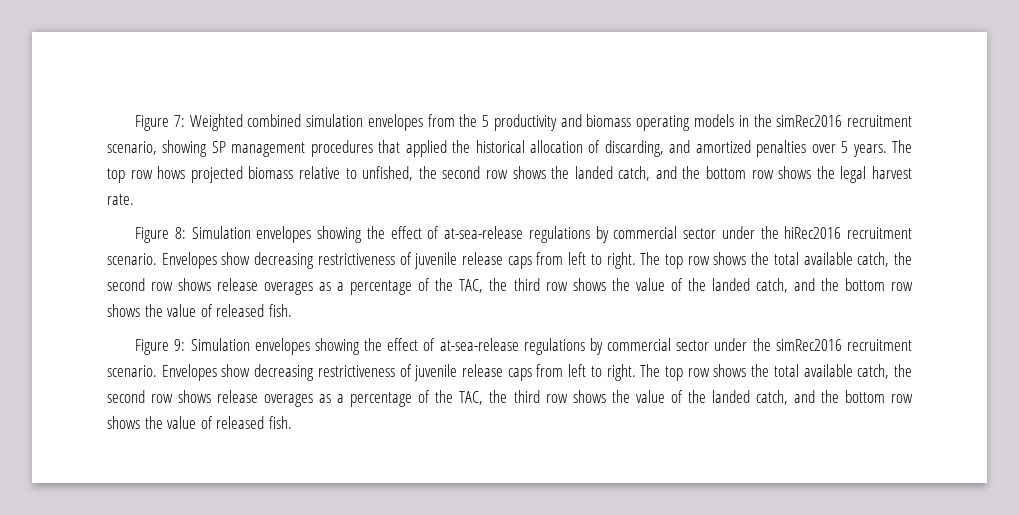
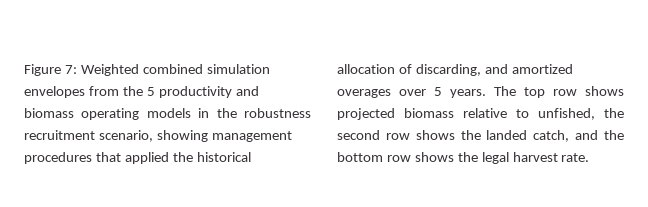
- Figure 7: Weighted combined simulation envelopes from the 5 productivity and biomass operating models in the simRec2016 recruitment scenario, showing SP management procedures that applied the historical allocation of discarding, and amortized penalties over 5 years.
+ Figure 7: Weighted combined simulation envelopes from the 5 productivity and biomass operating models in the robustness recruitment scenario, showing management procedures that applied the historical allocation of discarding, and amortized overages over 5 years.
- The top row hows projected biomass relative to unfished, the second row shows the landed catch, and the bottom row shows the legal harvest rate.
+ The top row shows projected biomass relative to unfished, the second row shows the landed catch, and the bottom row shows the legal harvest rate.
- Figure 8: Simulation envelopes showing the effect of at-sea-release regulations by commercial sector under the hiRec2016 recruitment scenario. Envelopes show decreasing restrictiveness of juvenile release caps from left to right. The top row shows the total available catch, the second row shows release overages as a percentage of the TAC, the third row shows the value of the landed catch, and the bottom row shows the value of released fish.
- Figure 9: Simulation envelopes showing the effect of at-sea-release regulations by commercial sector under the simRec2016 recruitment scenario. Envelopes show decreasing restrictiveness of juvenile release caps from left to right. The top row shows the total available catch, the second row shows release overages as a percentage of the TAC, the third row shows the value of the landed catch, and the bottom row shows the value of released fish.

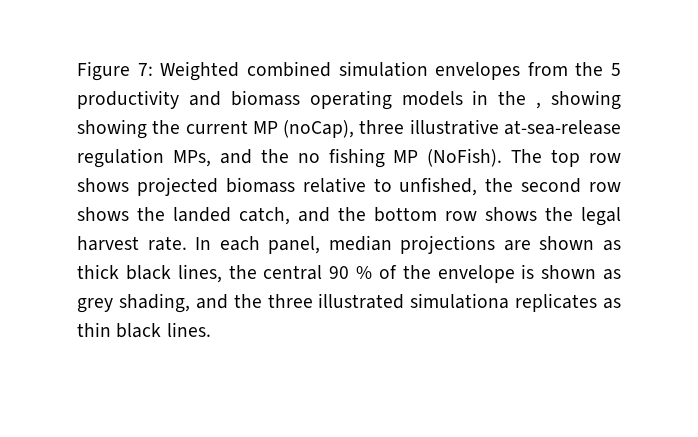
- Figure 7: Weighted combined simulation envelopes from the 5 productivity and biomass operating models in the robustness recruitment scenario, showing management procedures that applied the historical allocation of discarding, and amortized overages over 5 years.
+ Figure 7: Weighted combined simulation envelopes from the 5 productivity and biomass operating models in the , showing showing the current MP (noCap), three illustrative at-sea-release regulation MPs, and the no fishing MP (NoFish).
+ In each panel, median projections are shown as thick black lines, the central 90 % of the envelope is shown as grey shading, and the three illustrated simulationa replicates as thin black lines.

